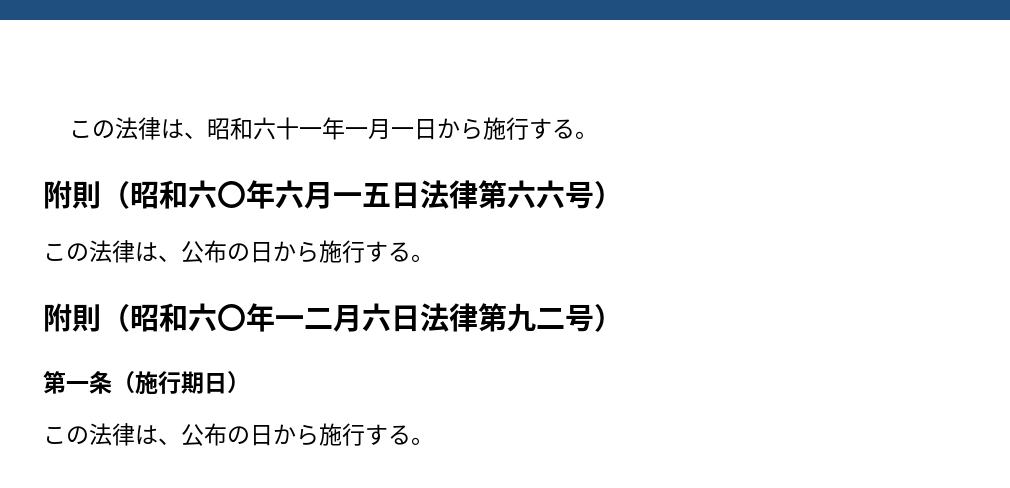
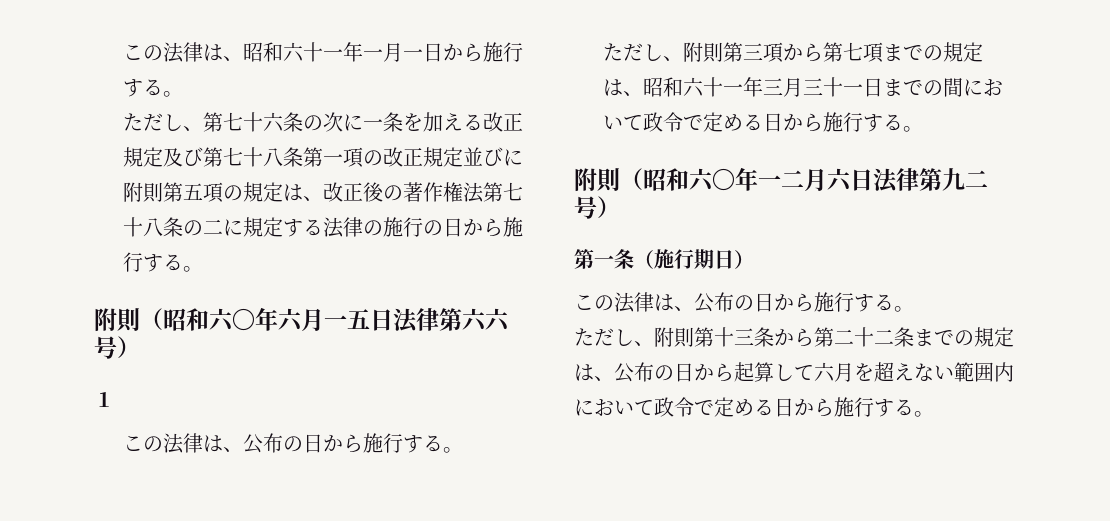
+ ただし、第七十六条の次に一条を加える改正規定及び第七十八条第一項の改正規定並びに附則第五項の規定は、改正後の著作権法第七十八条の二に規定する法律の施行の日から施行する。
  附則（昭和六〇年六月一五日法律第六六号）
+ １
  この法律は、公布の日から施行する。
+ ただし、附則第三項から第七項までの規定は、昭和六十一年三月三十一日までの間において政令で定める日から施行する。
+ ただし、附則第十三条から第二十二条までの規定は、公布の日から起算して六月を超えない範囲内において政令で定める日から施行する。

